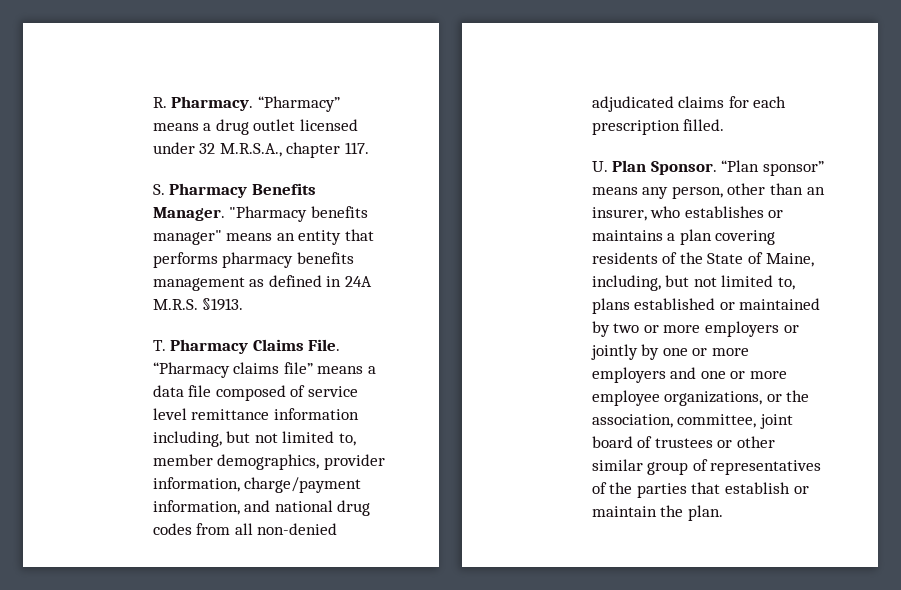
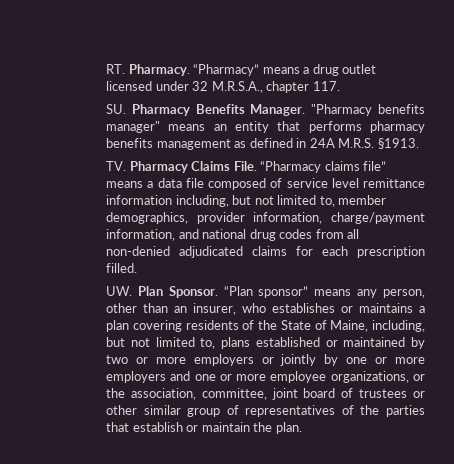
- R. Pharmacy.
+ RT. Pharmacy.
- S. Pharmacy Benefits Manager.
+ SU. Pharmacy Benefits Manager.
- T. Pharmacy Claims File.
+ TV. Pharmacy Claims File.
- U. Plan Sponsor.
+ UW. Plan Sponsor.

